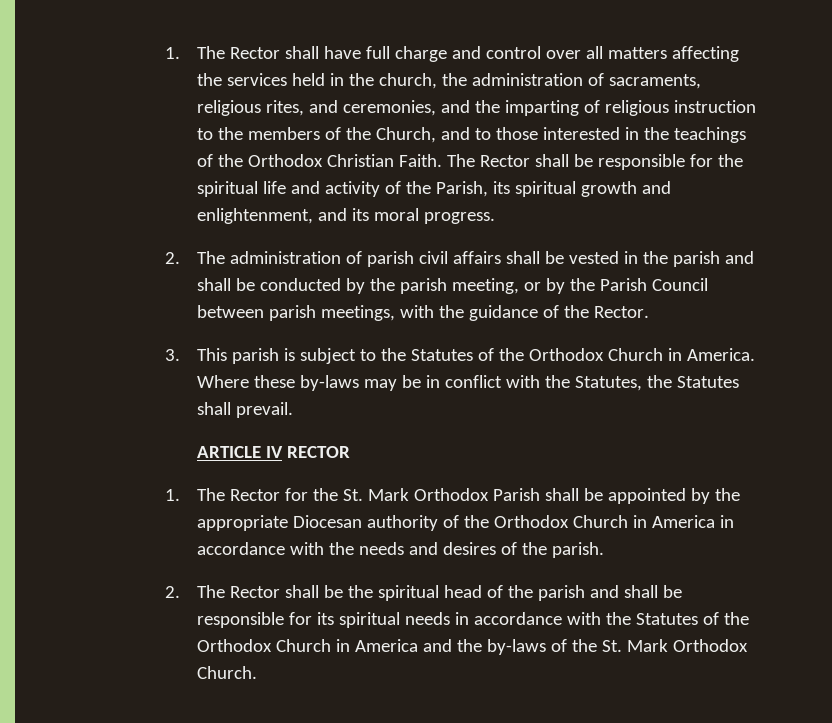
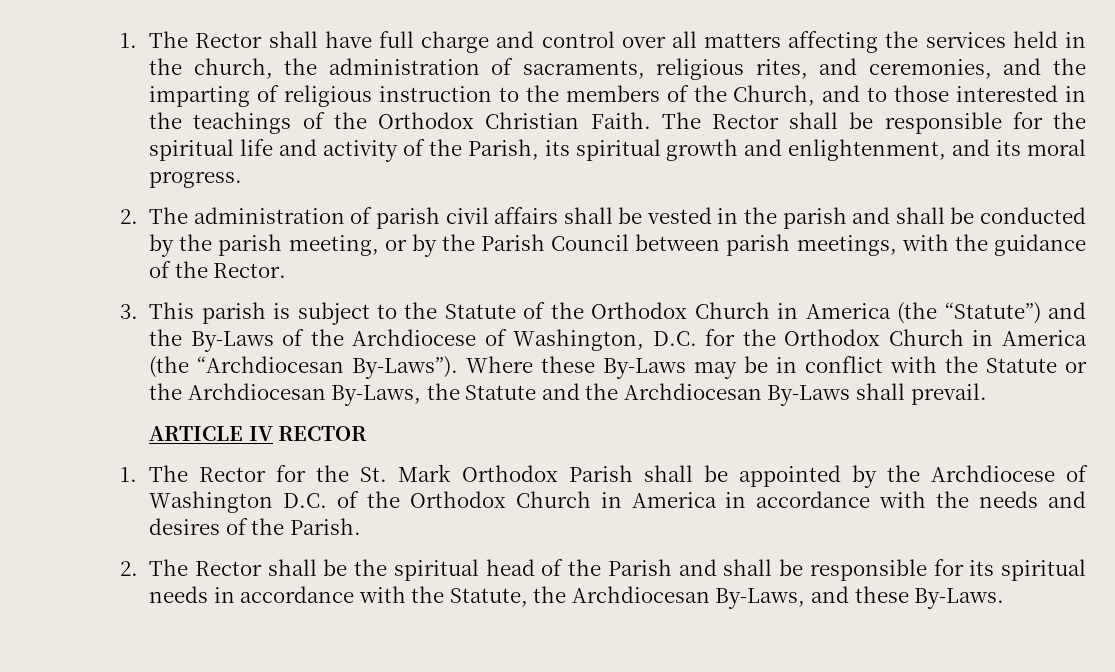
- 3. This parish is subject to the Statutes of the Orthodox Church in America.
+ 3. This parish is subject to the Statute of the Orthodox Church in America (the “Statute”) and the By-Laws of the Archdiocese of Washington, D.C. for the Orthodox Church in America (the “Archdiocesan By-Laws”).
- Where these by-laws may be in conflict with the Statutes, the Statutes shall prevail.
+ Where these By-Laws may be in conflict with the Statute or the Archdiocesan By-Laws, the Statute and the Archdiocesan By-Laws shall prevail.
- 1. The Rector for the St. Mark Orthodox Parish shall be appointed by the appropriate Diocesan authority of the Orthodox Church in America in accordance with the needs and desires of the parish.
+ 1. The Rector for the St. Mark Orthodox Parish shall be appointed by the Archdiocese of Washington D.C. of the Orthodox Church in America in accordance with the needs and desires of the Parish.
- 2. The Rector shall be the spiritual head of the parish and shall be responsible for its spiritual needs in accordance with the Statutes of the Orthodox Church in America and the by-laws of the St. Mark Orthodox Church.
+ 2. The Rector shall be the spiritual head of the Parish and shall be responsible for its spiritual needs in accordance with the Statute, the Archdiocesan By-Laws, and these By-Laws.

